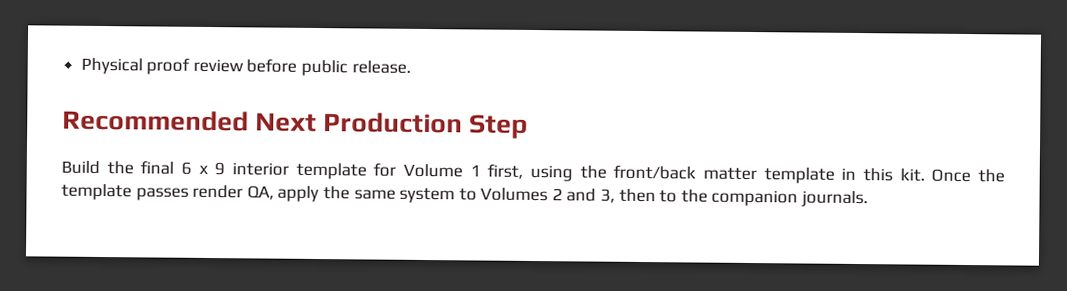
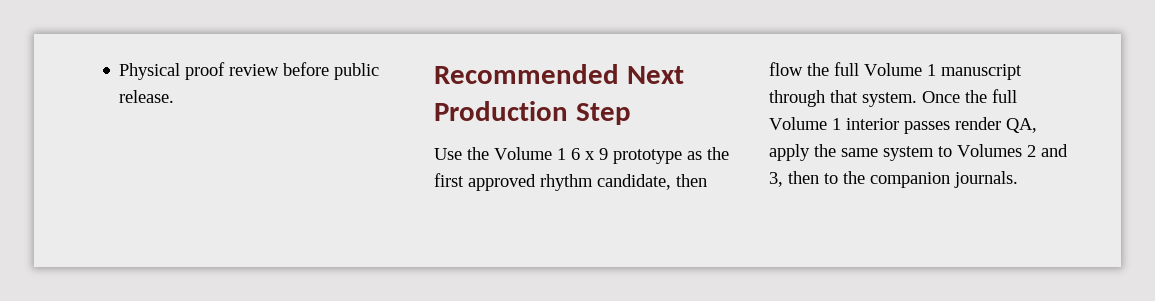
- Build the final 6 x 9 interior template for Volume 1 first, using the front/back matter template in this kit. Once the template passes render QA, apply the same system to Volumes 2 and 3, then to the companion journals.
+ Use the Volume 1 6 x 9 prototype as the first approved rhythm candidate, then flow the full Volume 1 manuscript through that system. Once the full Volume 1 interior passes render QA, apply the same system to Volumes 2 and 3, then to the companion journals.

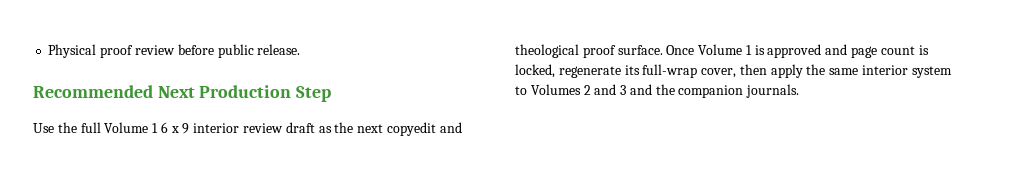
- Use the Volume 1 6 x 9 prototype as the first approved rhythm candidate, then flow the full Volume 1 manuscript through that system. Once the full Volume 1 interior passes render QA, apply the same system to Volumes 2 and 3, then to the companion journals.
+ Use the full Volume 1 6 x 9 interior review draft as the next copyedit and theological proof surface. Once Volume 1 is approved and page count is locked, regenerate its full-wrap cover, then apply the same interior system to Volumes 2 and 3 and the companion journals.

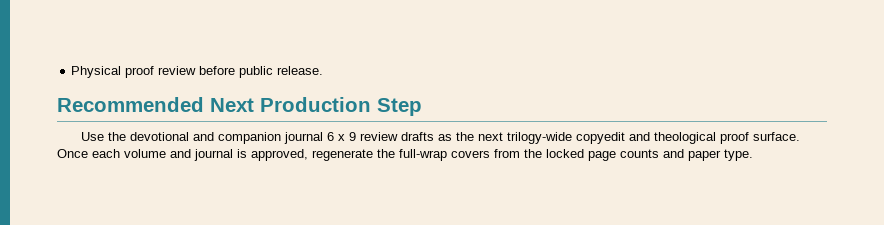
- Use the full Volume 1 6 x 9 interior review draft as the next copyedit and theological proof surface.
+ Use the devotional and companion journal 6 x 9 review drafts as the next trilogy-wide copyedit and theological proof surface.
- Once Volume 1 is approved and page count is locked, regenerate its full-wrap cover, then apply the same interior system to Volumes 2 and 3 and the companion journals.
+ Once each volume and journal is approved, regenerate the full-wrap covers from the locked page counts and paper type.

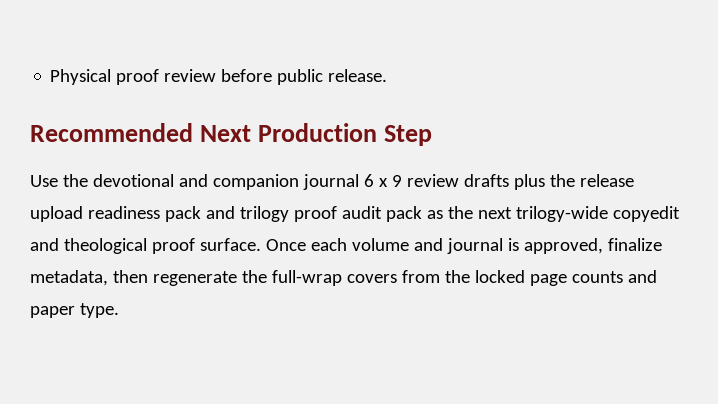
- Use the devotional and companion journal 6 x 9 review drafts as the next trilogy-wide copyedit and theological proof surface.
+ Use the devotional and companion journal 6 x 9 review drafts plus the release upload readiness pack and trilogy proof audit pack as the next trilogy-wide copyedit and theological proof surface.
- Once each volume and journal is approved, regenerate the full-wrap covers from the locked page counts and paper type.
+ Once each volume and journal is approved, finalize metadata, then regenerate the full-wrap covers from the locked page counts and paper type.

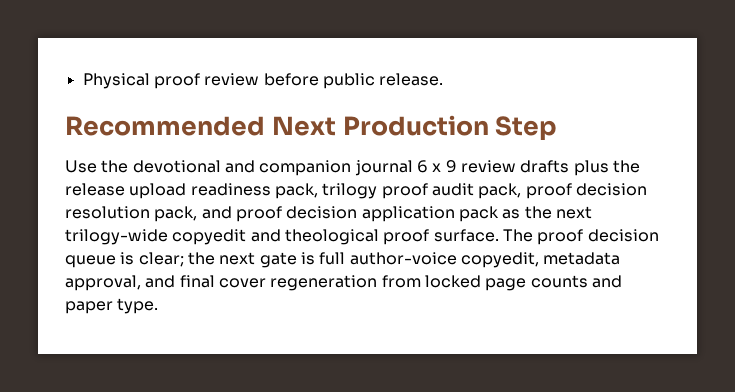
- Use the devotional and companion journal 6 x 9 review drafts plus the release upload readiness pack and trilogy proof audit pack as the next trilogy-wide copyedit and theological proof surface.
+ Use the devotional and companion journal 6 x 9 review drafts plus the release upload readiness pack, trilogy proof audit pack, proof decision resolution pack, and proof decision application pack as the next trilogy-wide copyedit and theological proof surface.
- Once each volume and journal is approved, finalize metadata, then regenerate the full-wrap covers from the locked page counts and paper type.
+ The proof decision queue is clear; the next gate is full author-voice copyedit, metadata approval, and final cover regeneration from locked page counts and paper type.

